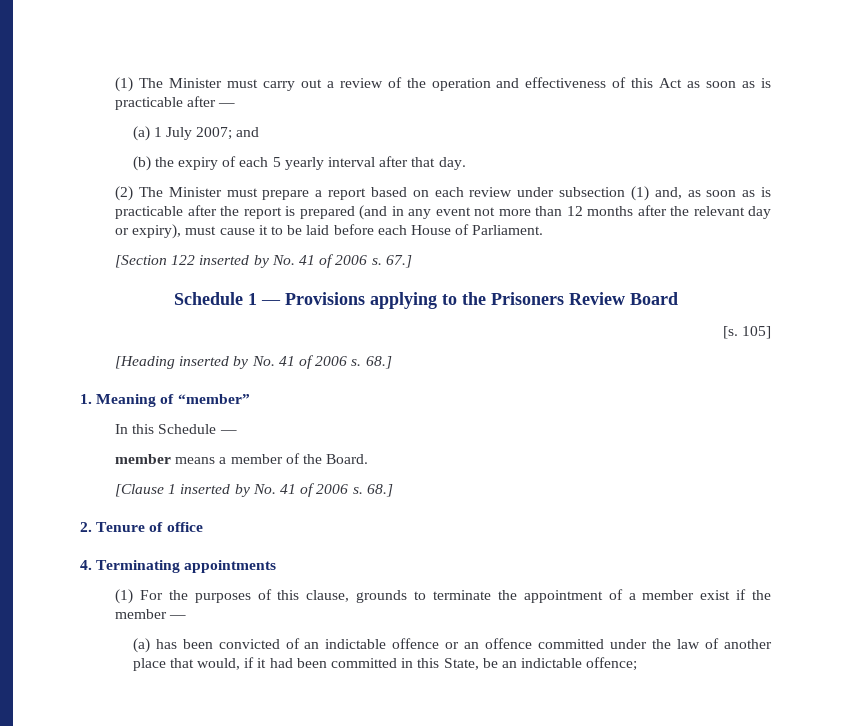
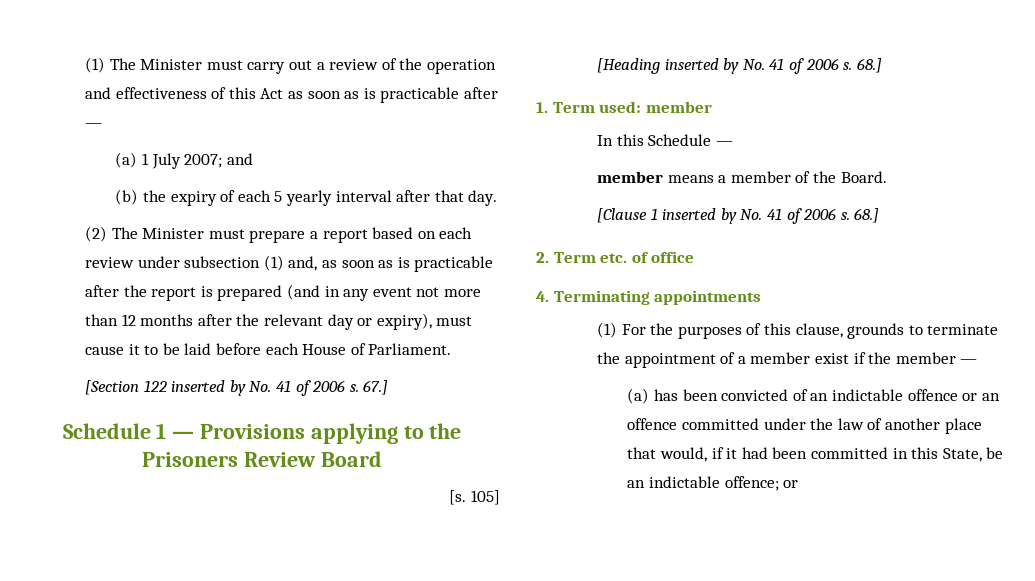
- 1. Meaning of “member”
+ 1. Term used: member
- 2. Tenure of office
+ 2. Term etc. of office
- (a) has been convicted of an indictable offence or an offence committed under the law of another place that would, if it had been committed in this State, be an indictable offence;
+ (a) has been convicted of an indictable offence or an offence committed under the law of another place that would, if it had been committed in this State, be an indictable offence; or

